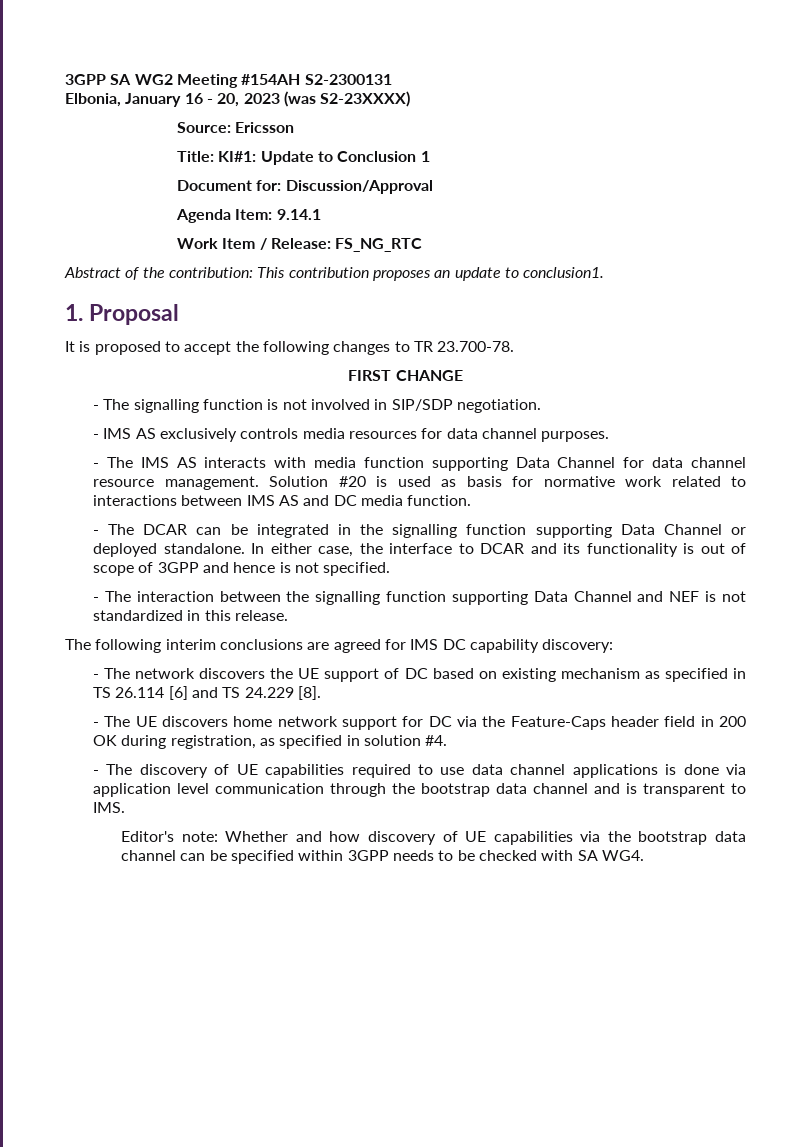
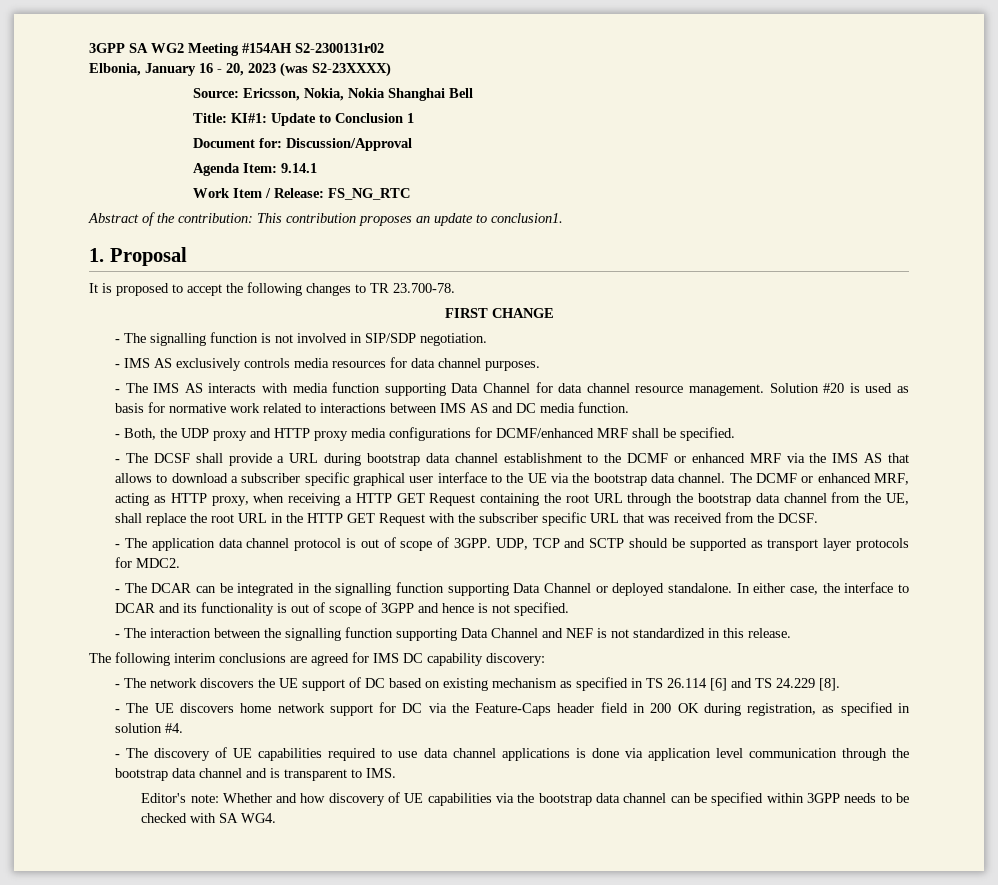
- 3GPP SA WG2 Meeting #154AH S2-2300131
+ 3GPP SA WG2 Meeting #154AH S2-2300131r02
- Source: Ericsson
+ Source: Ericsson, Nokia, Nokia Shanghai Bell
+ - Both, the UDP proxy and HTTP proxy media configurations for DCMF/enhanced MRF shall be specified.
+ - The DCSF shall provide a URL during bootstrap data channel establishment to the DCMF or enhanced MRF via the IMS AS that allows to download a subscriber specific graphical user interface to the UE via the bootstrap data channel. The DCMF or enhanced MRF, acting as HTTP proxy, when receiving a HTTP GET Request containing the root URL through the bootstrap data channel from the UE, shall replace the root URL in the HTTP GET Request with the subscriber specific URL that was received from the DCSF.
+ - The application data channel protocol is out of scope of 3GPP. UDP, TCP and SCTP should be supported as transport layer protocols for MDC2.

